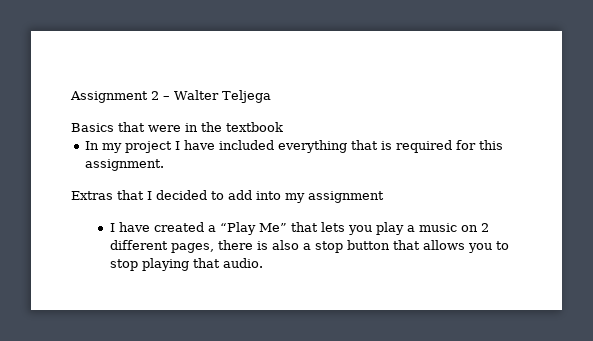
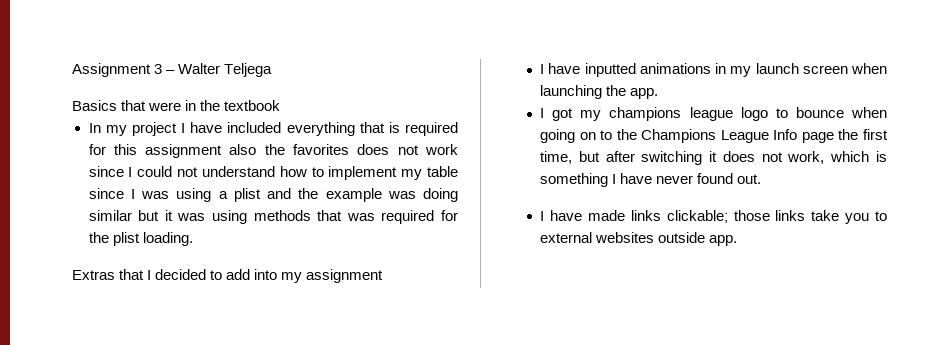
- Assignment 2 – Walter Teljega
+ Assignment 3 – Walter Teljega
- In my project I have included everything that is required for this assignment.
+ In my project I have included everything that is required for this assignment also the favorites does not work since I could not understand how to implement my table since I was using a plist and the example was doing similar but it was using methods that was required for the plist loading.
- I have created a “Play Me” that lets you play a music on 2 different pages, there is also a stop button that allows you to stop playing that audio.
+ I have inputted animations in my launch screen when launching the app.
+ I got my champions league logo to bounce when going on to the Champions League Info page the first time, but after switching it does not work, which is something I have never found out.
+ I have made links clickable; those links take you to external websites outside app.

